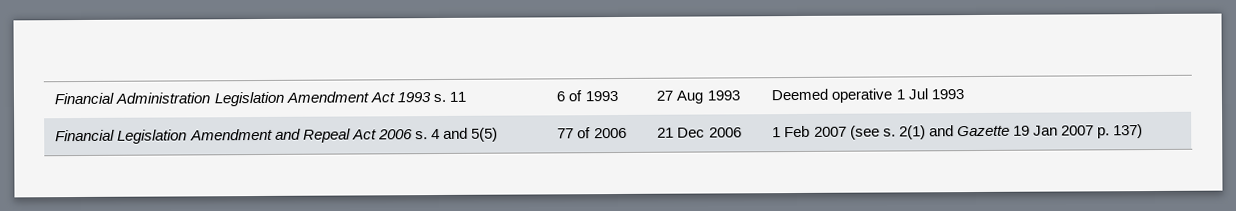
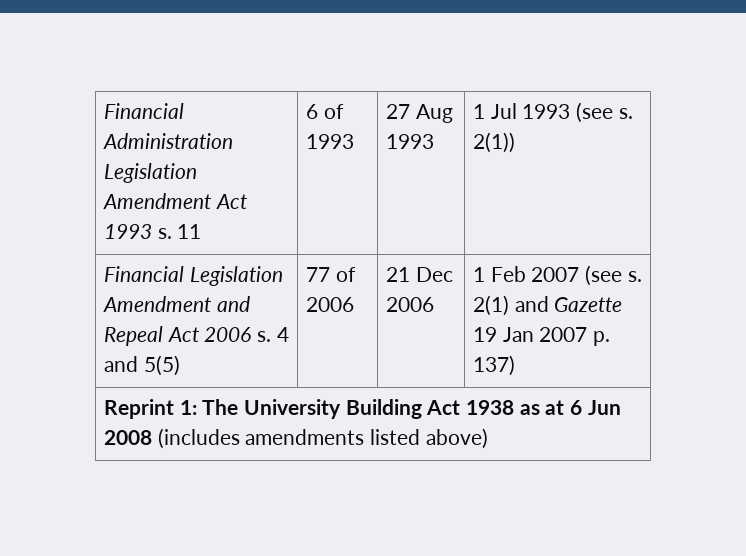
- Financial Administration Legislation Amendment Act 1993 s. 11 | 6 of 1993 | 27 Aug 1993 | Deemed operative 1 Jul 1993
+ Financial Administration Legislation Amendment Act 1993 s. 11 | 6 of 1993 | 27 Aug 1993 | 1 Jul 1993 (see s. 2(1))
+ Reprint 1: The University Building Act 1938 as at 6 Jun 2008 (includes amendments listed above)

